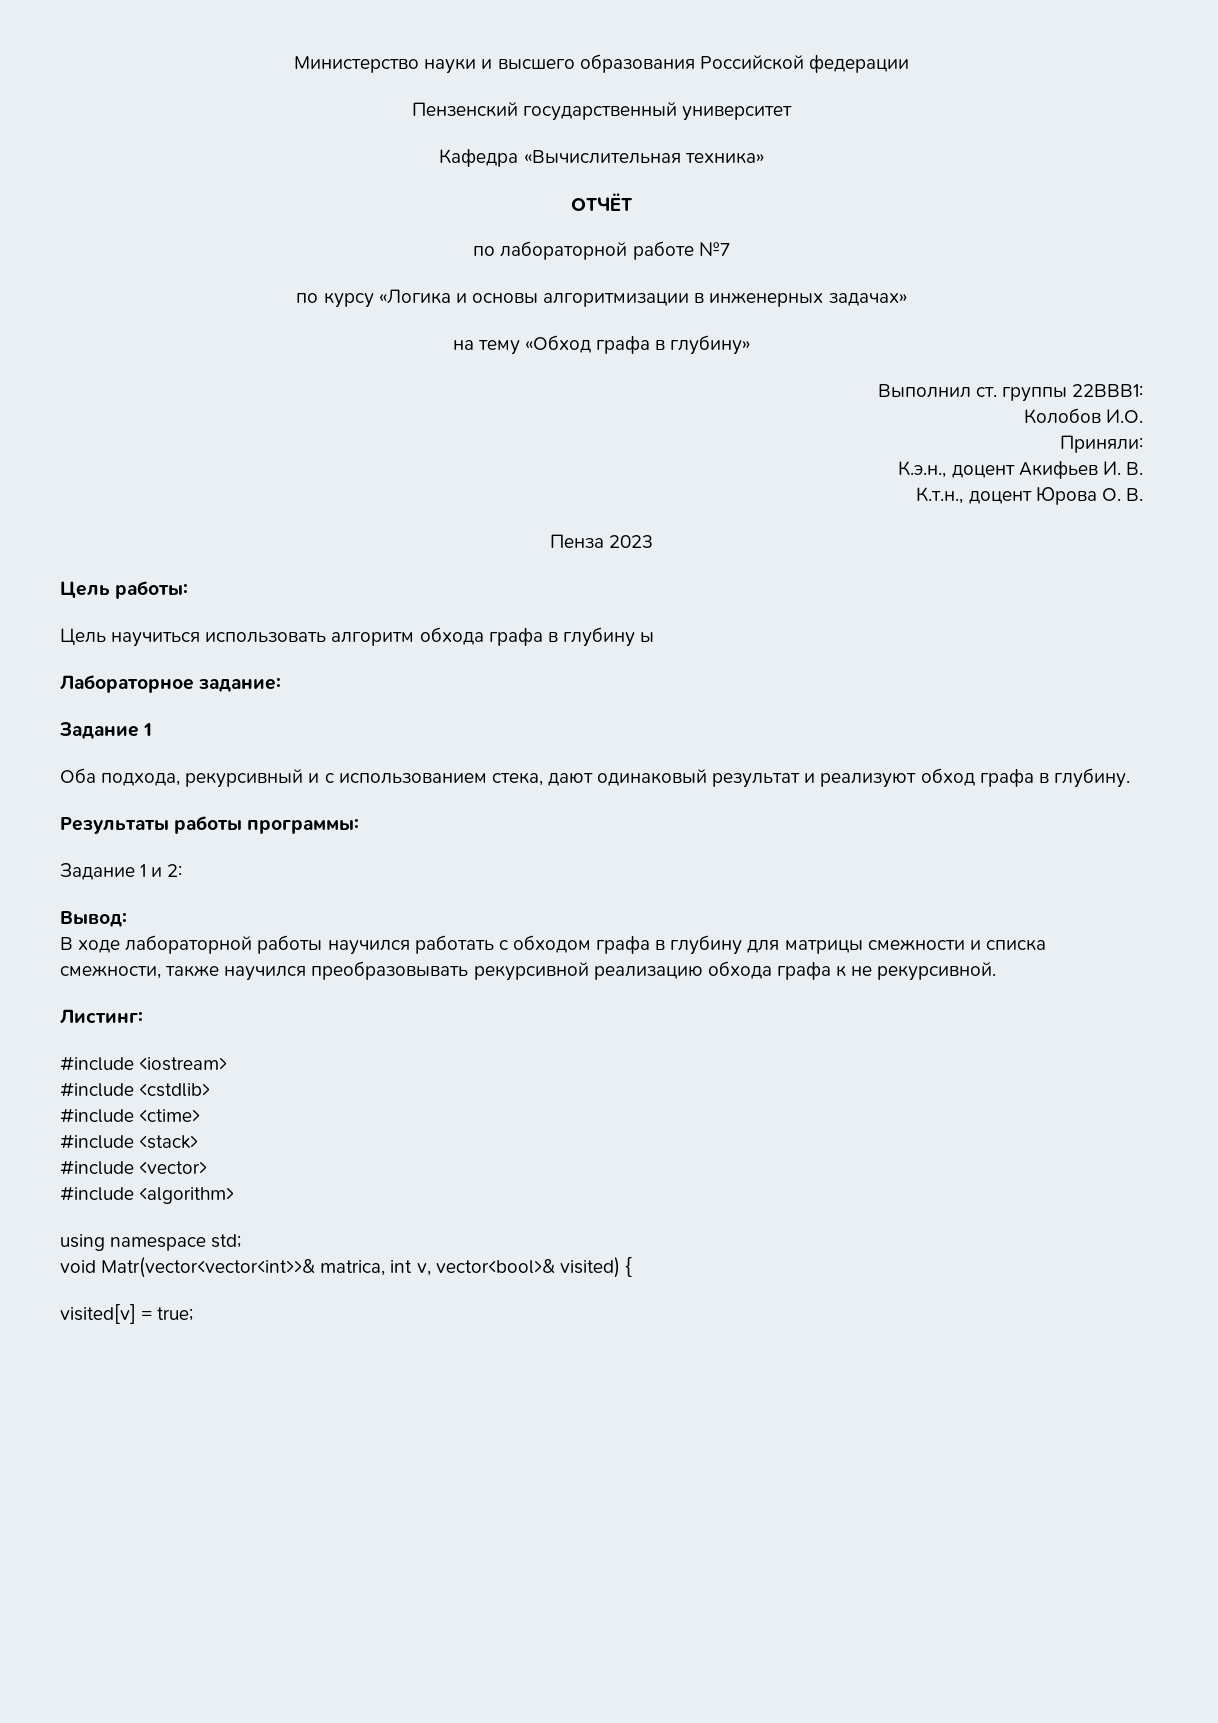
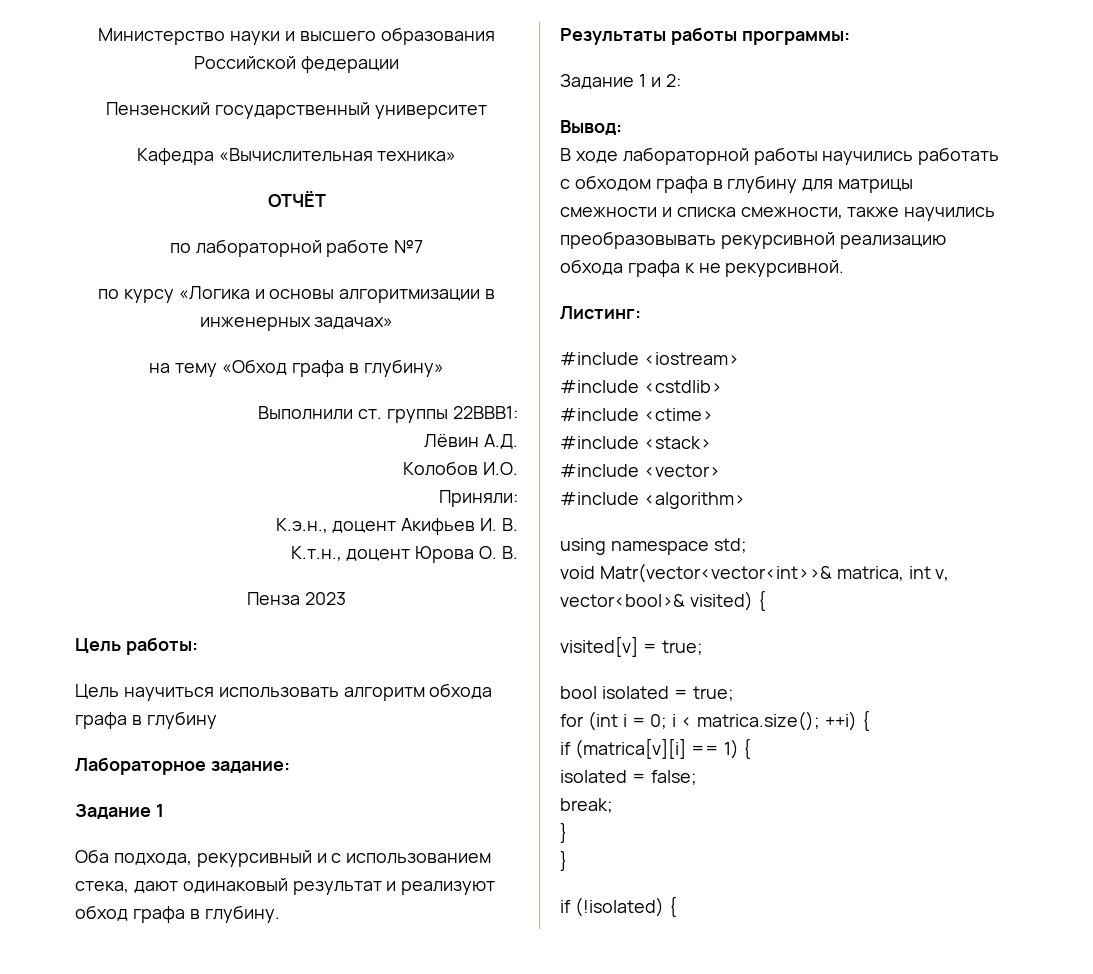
- Выполнил ст. группы 22ВВВ1:
+ Выполнили ст. группы 22ВВВ1:
+ Лёвин А.Д.
- Цель научиться использовать алгоритм обхода графа в глубину ы
+ Цель научиться использовать алгоритм обхода графа в глубину
- В ходе лабораторной работы научился работать с обходом графа в глубину для матрицы смежности и списка смежности, также научился преобразовывать рекурсивной реализацию обхода графа к не рекурсивной.
+ В ходе лабораторной работы научились работать с обходом графа в глубину для матрицы смежности и списка смежности, также научились преобразовывать рекурсивной реализацию обхода графа к не рекурсивной.
+ bool isolated = true;
+ for (int i = 0; i < matrica.size(); ++i) {
+ if (matrica[v][i] == 1) {
+ isolated = false;
+ break;
+ }
+ }
+ if (!isolated) {

